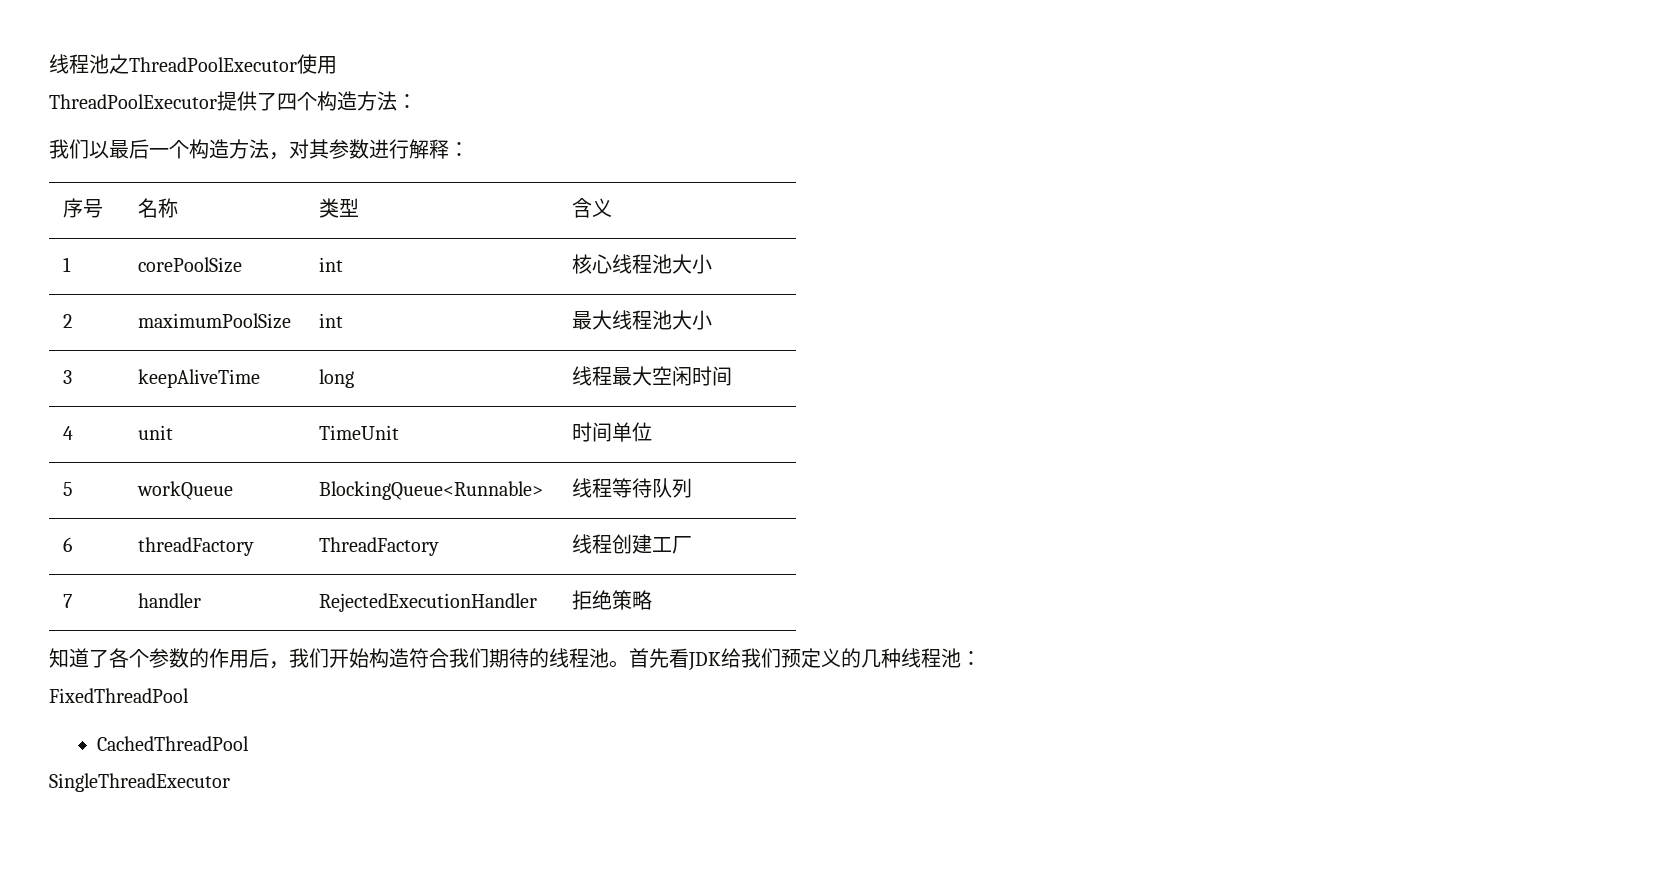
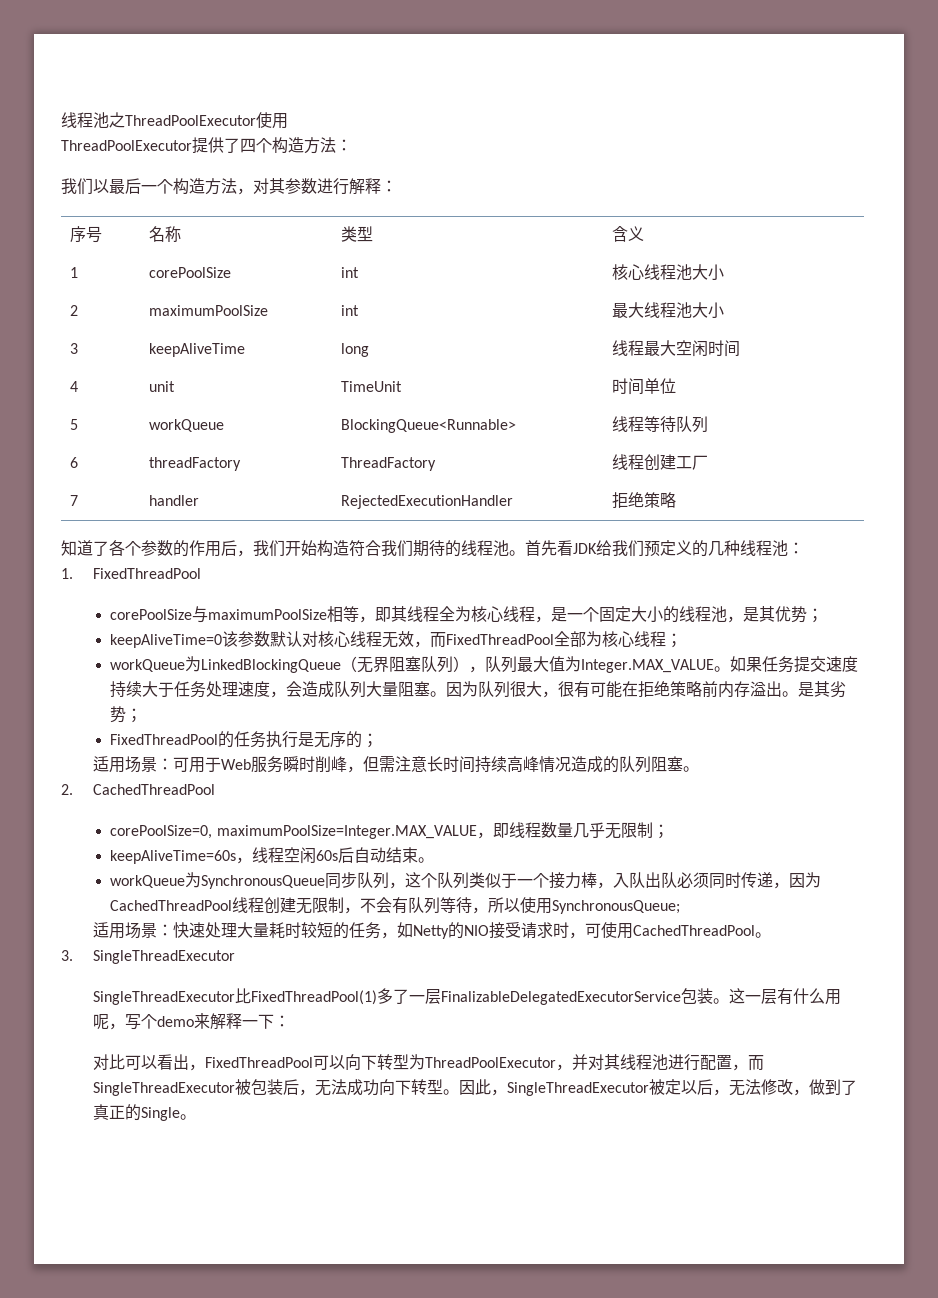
- FixedThreadPool
+ 1. FixedThreadPool
- CachedThreadPool
- SingleThreadExecutor
+ corePoolSize与maximumPoolSize相等，即其线程全为核心线程，是一个固定大小的线程池，是其优势；
+ keepAliveTime=0该参数默认对核心线程无效，而FixedThreadPool全部为核心线程；
+ workQueue为LinkedBlockingQueue（无界阻塞队列），队列最大值为Integer.MAX_VALUE。如果任务提交速度持续大于任务处理速度，会造成队列大量阻塞。因为队列很大，很有可能在拒绝策略前内存溢出。是其劣势；
+ FixedThreadPool的任务执行是无序的；
+ 适用场景：可用于Web服务瞬时削峰，但需注意长时间持续高峰情况造成的队列阻塞。
+ 2. CachedThreadPool
+ corePoolSize=0, maximumPoolSize=Integer.MAX_VALUE，即线程数量几乎无限制；
+ keepAliveTime=60s，线程空闲60s后自动结束。
+ workQueue为SynchronousQueue同步队列，这个队列类似于一个接力棒，入队出队必须同时传递，因为CachedThreadPool线程创建无限制，不会有队列等待，所以使用SynchronousQueue;
+ 适用场景：快速处理大量耗时较短的任务，如Netty的NIO接受请求时，可使用CachedThreadPool。
+ 3. SingleThreadExecutor
+ SingleThreadExecutor比FixedThreadPool(1)多了一层FinalizableDelegatedExecutorService包装。这一层有什么用呢，写个demo来解释一下：
+ 对比可以看出，FixedThreadPool可以向下转型为ThreadPoolExecutor，并对其线程池进行配置，而SingleThreadExecutor被包装后，无法成功向下转型。因此，SingleThreadExecutor被定以后，无法修改，做到了真正的Single。

